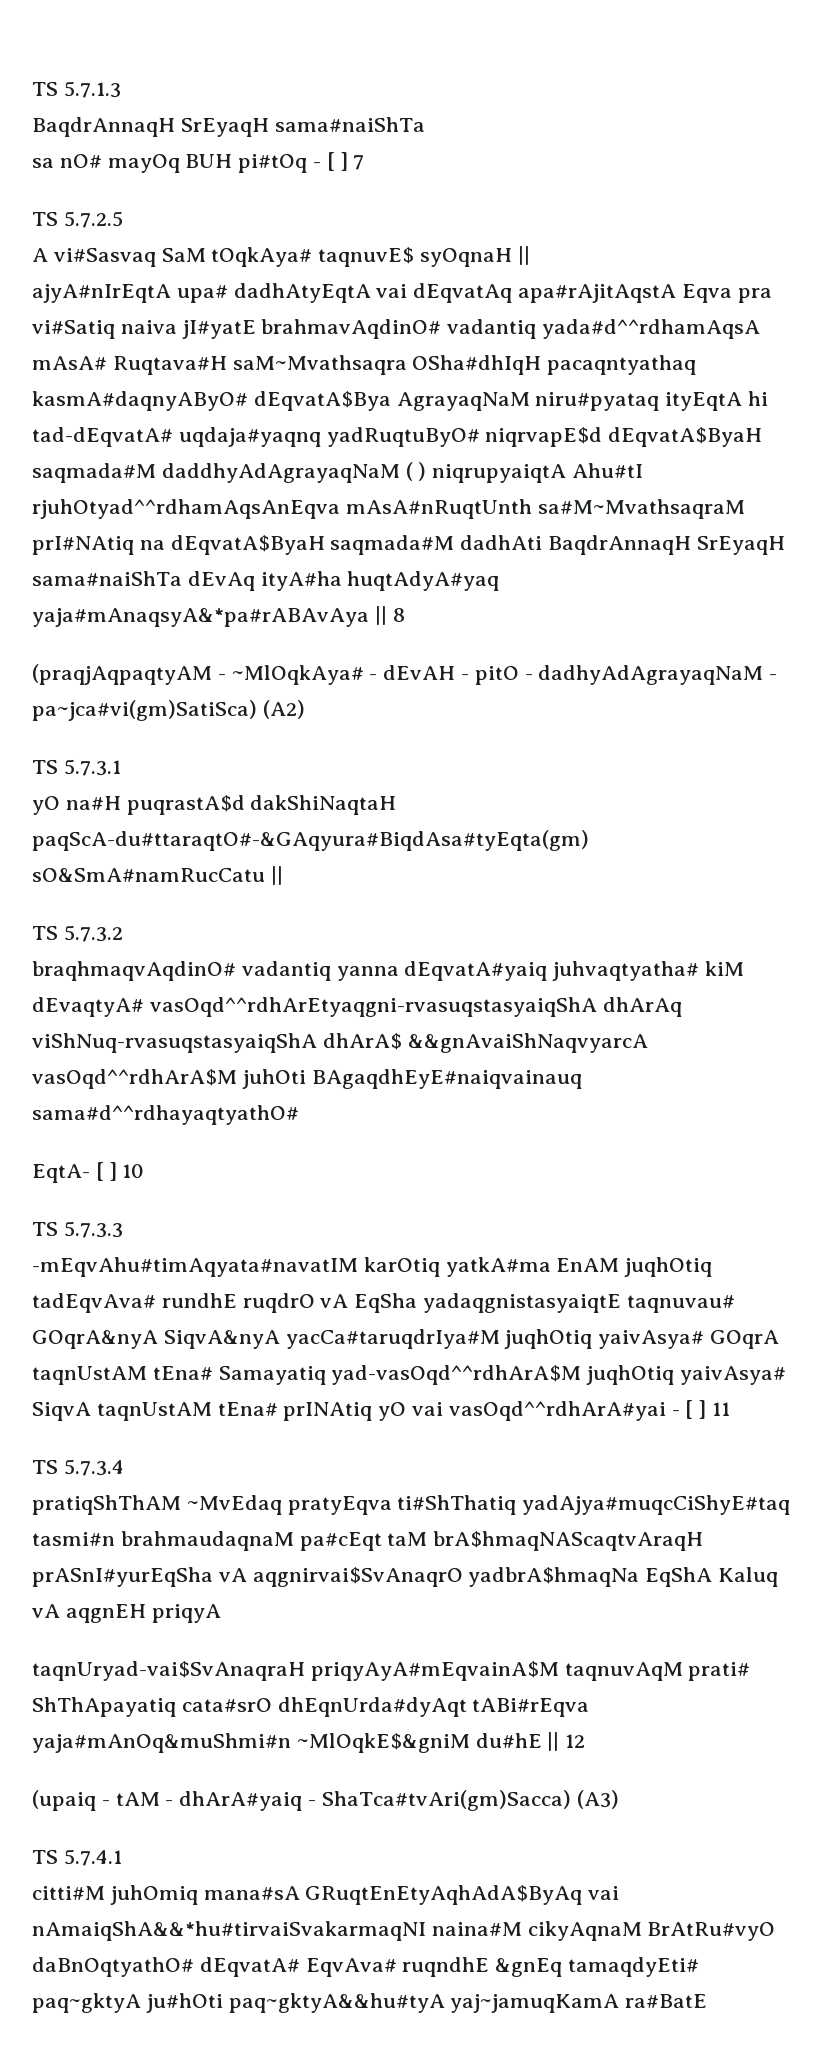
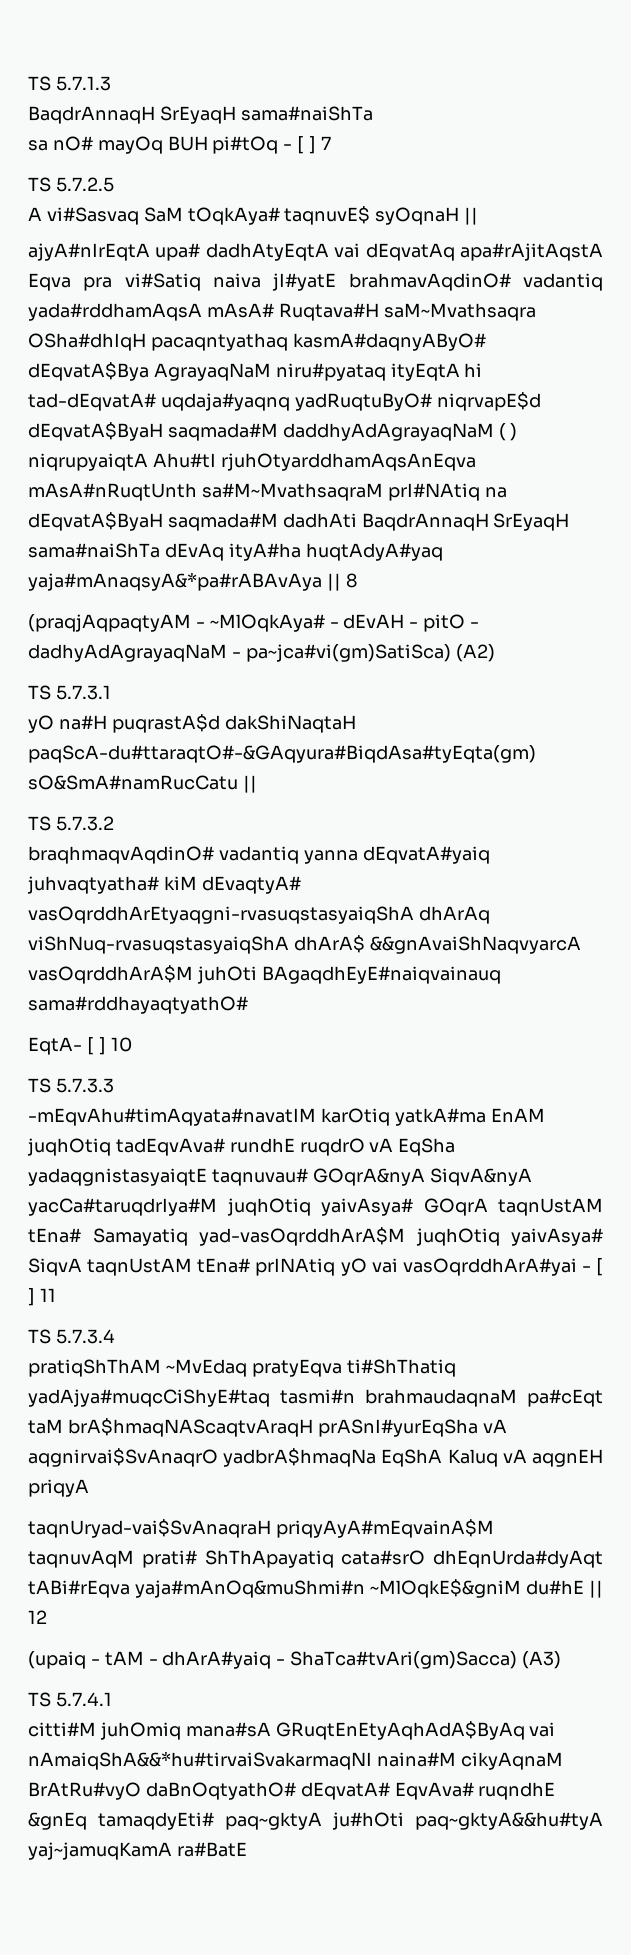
- ajyA#nIrEqtA upa# dadhAtyEqtA vai dEqvatAq apa#rAjitAqstA Eqva pra vi#Satiq naiva jI#yatE brahmavAqdinO# vadantiq yada#d^^rdhamAqsA mAsA# Ruqtava#H saM~Mvathsaqra OSha#dhIqH pacaqntyathaq kasmA#daqnyAByO# dEqvatA$Bya AgrayaqNaM niru#pyataq ityEqtA hi tad-dEqvatA# uqdaja#yaqnq yadRuqtuByO# niqrvapE$d dEqvatA$ByaH saqmada#M daddhyAdAgrayaqNaM ( ) niqrupyaiqtA Ahu#tI rjuhOtyad^^rdhamAqsAnEqva mAsA#nRuqtUnth sa#M~MvathsaqraM prI#NAtiq na dEqvatA$ByaH saqmada#M dadhAti BaqdrAnnaqH SrEyaqH sama#naiShTa dEvAq ityA#ha huqtAdyA#yaq yaja#mAnaqsyA&*pa#rABAvAya || 8
+ ajyA#nIrEqtA upa# dadhAtyEqtA vai dEqvatAq apa#rAjitAqstA Eqva pra vi#Satiq naiva jI#yatE brahmavAqdinO# vadantiq yada#rddhamAqsA mAsA# Ruqtava#H saM~Mvathsaqra OSha#dhIqH pacaqntyathaq kasmA#daqnyAByO# dEqvatA$Bya AgrayaqNaM niru#pyataq ityEqtA hi tad-dEqvatA# uqdaja#yaqnq yadRuqtuByO# niqrvapE$d dEqvatA$ByaH saqmada#M daddhyAdAgrayaqNaM ( ) niqrupyaiqtA Ahu#tI rjuhOtyarddhamAqsAnEqva mAsA#nRuqtUnth sa#M~MvathsaqraM prI#NAtiq na dEqvatA$ByaH saqmada#M dadhAti BaqdrAnnaqH SrEyaqH sama#naiShTa dEvAq ityA#ha huqtAdyA#yaq yaja#mAnaqsyA&*pa#rABAvAya || 8
- braqhmaqvAqdinO# vadantiq yanna dEqvatA#yaiq juhvaqtyatha# kiM dEvaqtyA# vasOqd^^rdhArEtyaqgni-rvasuqstasyaiqShA dhArAq viShNuq-rvasuqstasyaiqShA dhArA$ &&gnAvaiShNaqvyarcA vasOqd^^rdhArA$M juhOti BAgaqdhEyE#naiqvainauq sama#d^^rdhayaqtyathO#
+ braqhmaqvAqdinO# vadantiq yanna dEqvatA#yaiq juhvaqtyatha# kiM dEvaqtyA# vasOqrddhArEtyaqgni-rvasuqstasyaiqShA dhArAq viShNuq-rvasuqstasyaiqShA dhArA$ &&gnAvaiShNaqvyarcA vasOqrddhArA$M juhOti BAgaqdhEyE#naiqvainauq sama#rddhayaqtyathO#
- -mEqvAhu#timAqyata#navatIM karOtiq yatkA#ma EnAM juqhOtiq tadEqvAva# rundhE ruqdrO vA EqSha yadaqgnistasyaiqtE taqnuvau# GOqrA&nyA SiqvA&nyA yacCa#taruqdrIya#M juqhOtiq yaivAsya# GOqrA taqnUstAM tEna# Samayatiq yad-vasOqd^^rdhArA$M juqhOtiq yaivAsya# SiqvA taqnUstAM tEna# prINAtiq yO vai vasOqd^^rdhArA#yai - [ ] 11
+ -mEqvAhu#timAqyata#navatIM karOtiq yatkA#ma EnAM juqhOtiq tadEqvAva# rundhE ruqdrO vA EqSha yadaqgnistasyaiqtE taqnuvau# GOqrA&nyA SiqvA&nyA yacCa#taruqdrIya#M juqhOtiq yaivAsya# GOqrA taqnUstAM tEna# Samayatiq yad-vasOqrddhArA$M juqhOtiq yaivAsya# SiqvA taqnUstAM tEna# prINAtiq yO vai vasOqrddhArA#yai - [ ] 11

